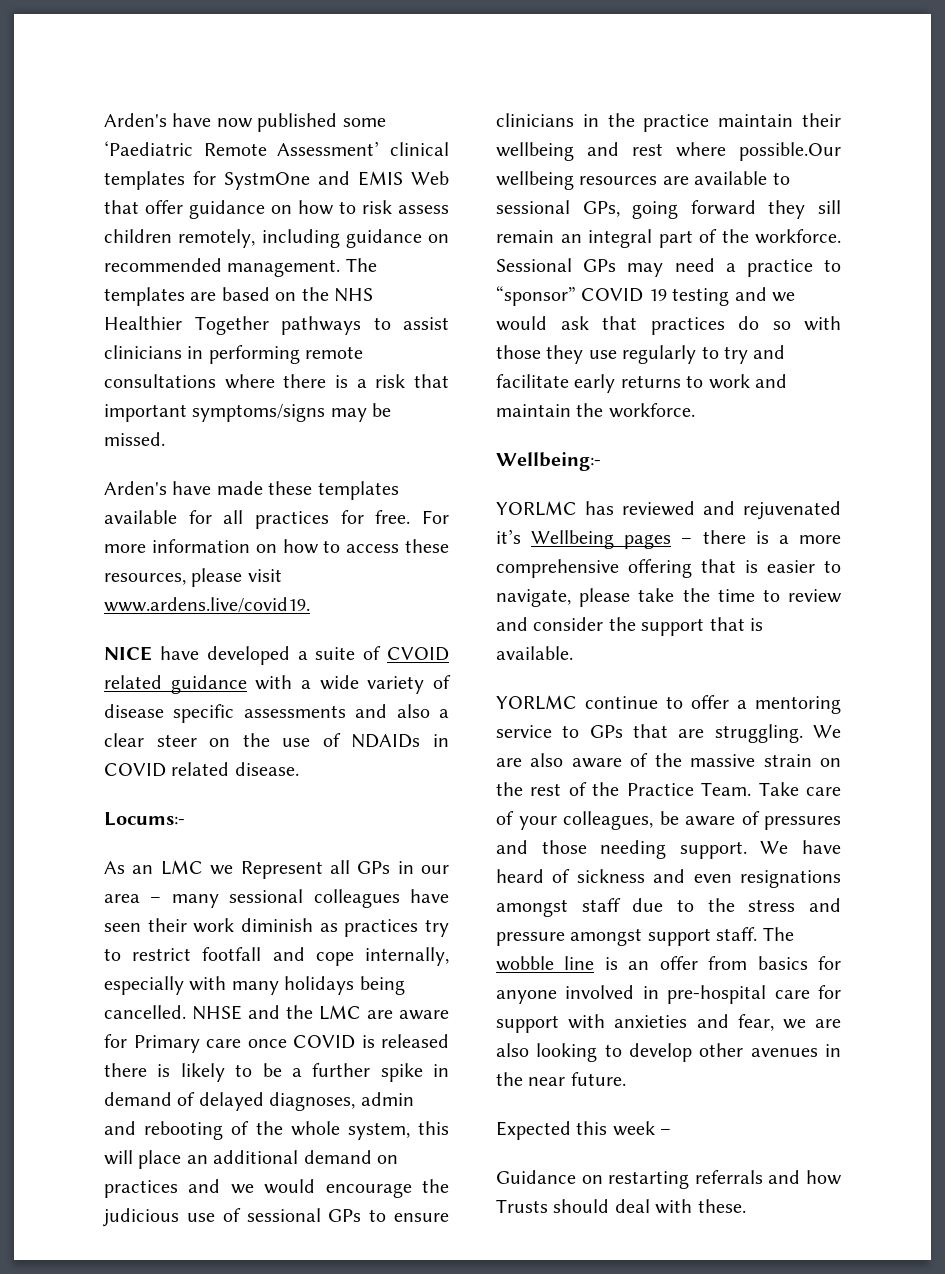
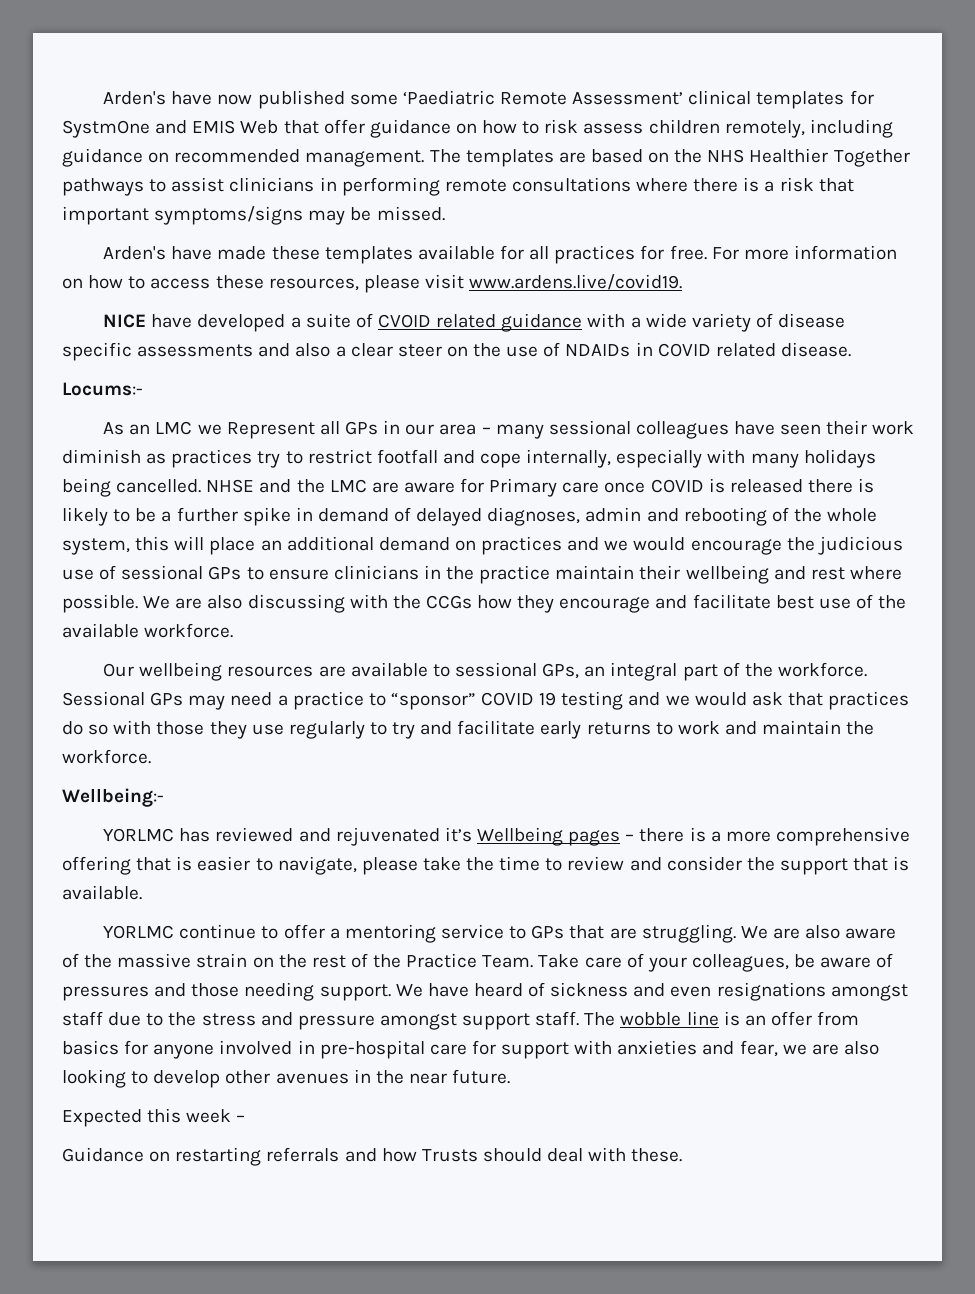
- NHSE and the LMC are aware for Primary care once COVID is released there is likely to be a further spike in demand of delayed diagnoses, admin and rebooting of the whole system, this will place an additional demand on practices and we would encourage the judicious use of sessional GPs to ensure clinicians in the practice maintain their wellbeing and rest where possible.Our wellbeing resources are available to sessional GPs, going forward they sill remain an integral part of the workforce.
+ NHSE and the LMC are aware for Primary care once COVID is released there is likely to be a further spike in demand of delayed diagnoses, admin and rebooting of the whole system, this will place an additional demand on practices and we would encourage the judicious use of sessional GPs to ensure clinicians in the practice maintain their wellbeing and rest where possible. We are also discussing with the CCGs how they encourage and facilitate best use of the available workforce.
+ Our wellbeing resources are available to sessional GPs, an integral part of the workforce.

